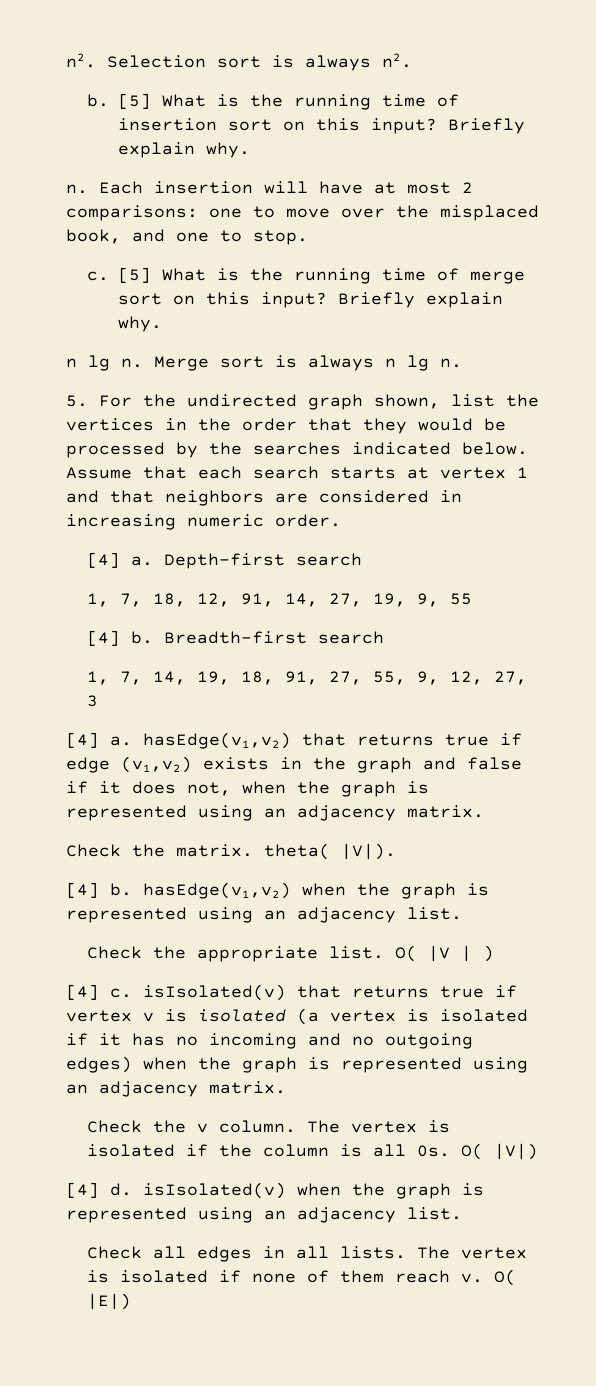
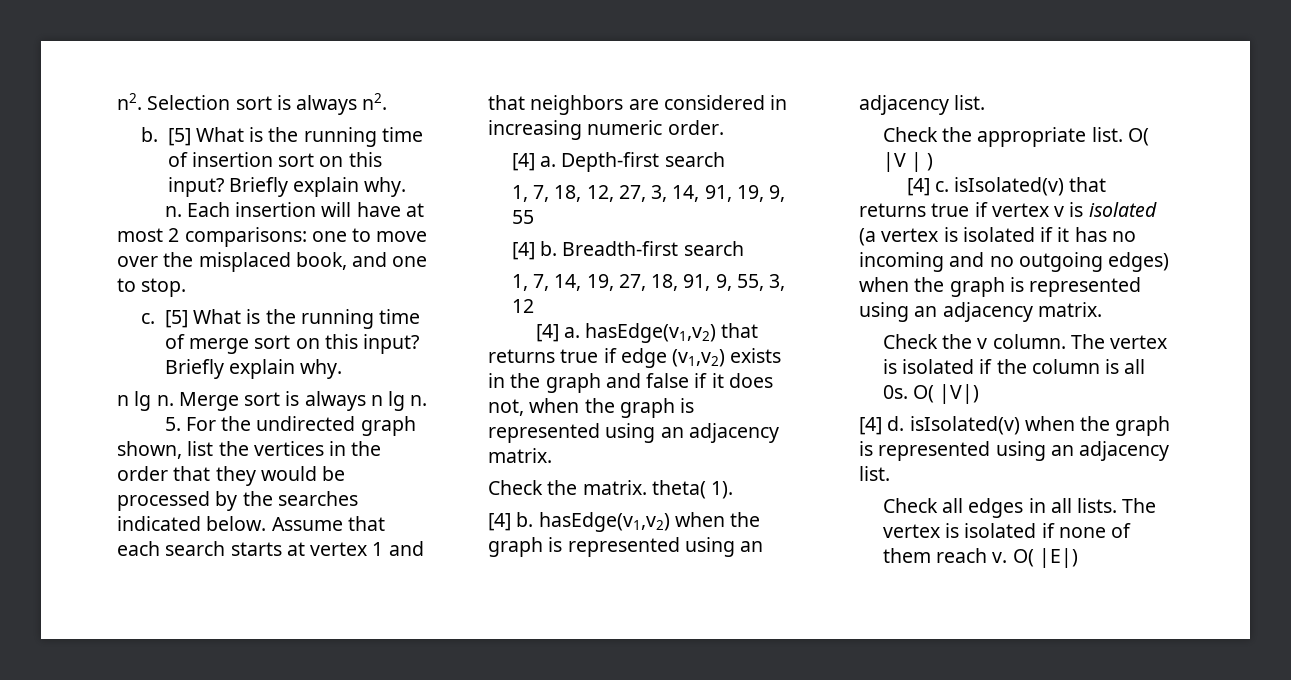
- 1, 7, 18, 12, 91, 14, 27, 19, 9, 55
+ 1, 7, 18, 12, 27, 3, 14, 91, 19, 9, 55
- 1, 7, 14, 19, 18, 91, 27, 55, 9, 12, 27, 3
+ 1, 7, 14, 19, 27, 18, 91, 9, 55, 3, 12
- Check the matrix. theta( |V|).
+ Check the matrix. theta( 1).

